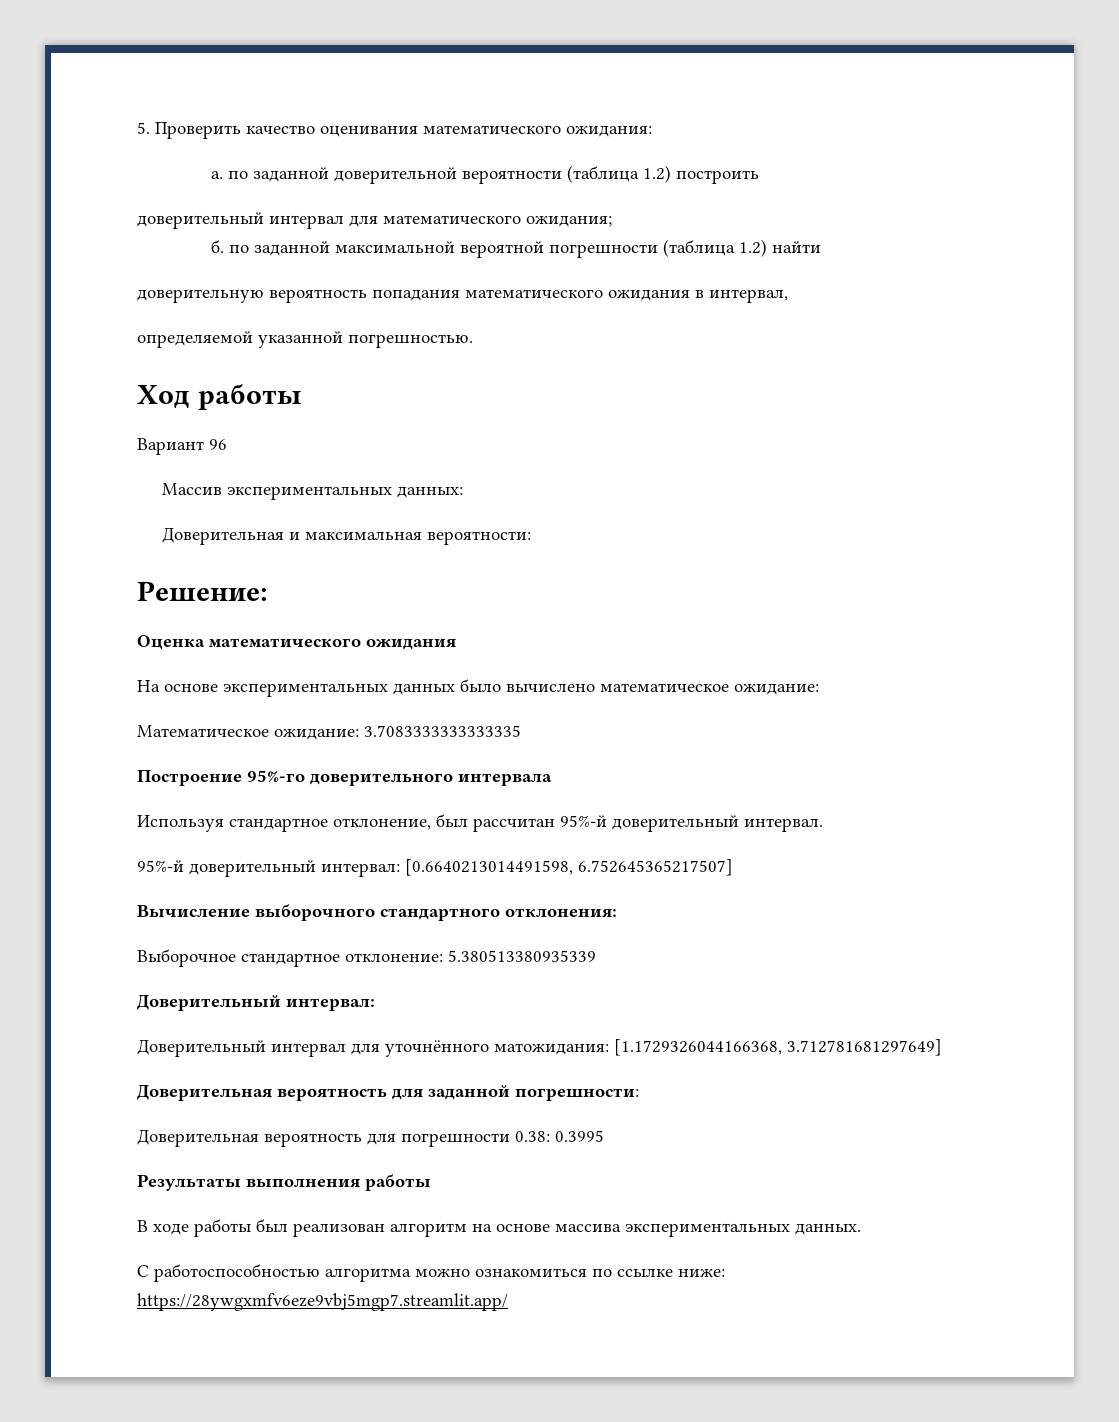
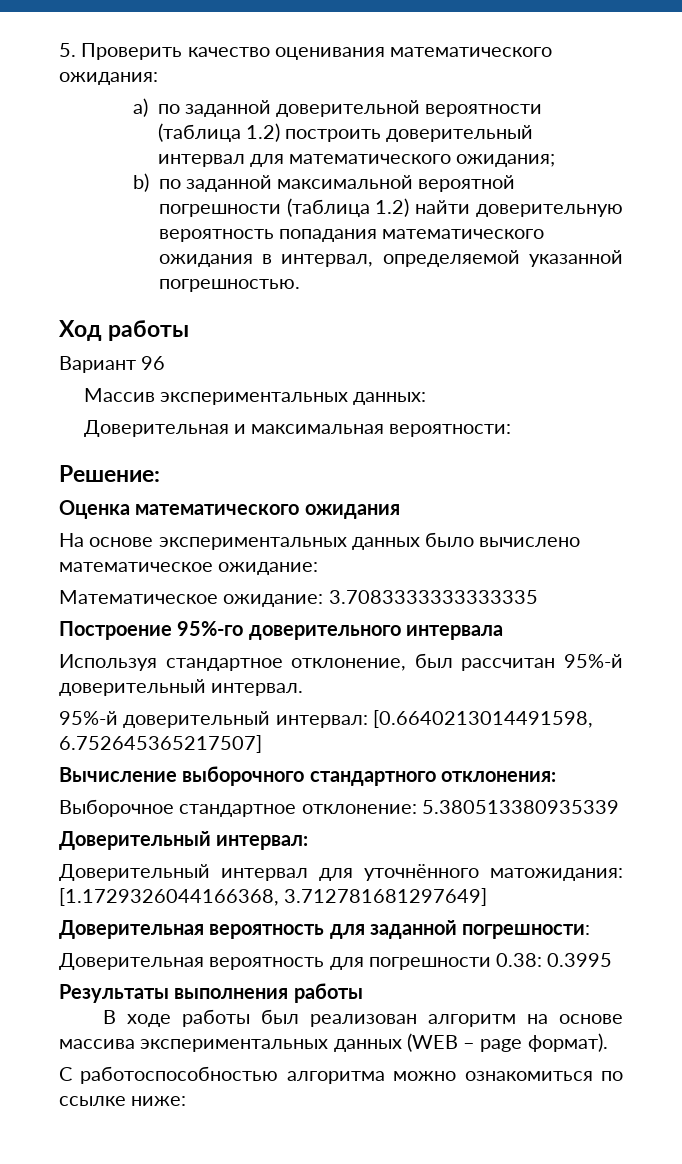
- а. по заданной доверительной вероятности (таблица 1.2) построить
- доверительный интервал для математического ожидания;
+ a) по заданной доверительной вероятности (таблица 1.2) построить доверительный интервал для математического ожидания;
- б. по заданной максимальной вероятной погрешности (таблица 1.2) найти
- доверительную вероятность попадания математического ожидания в интервал,
- определяемой указанной погрешностью.
+ b) по заданной максимальной вероятной погрешности (таблица 1.2) найти доверительную вероятность попадания математического ожидания в интервал, определяемой указанной погрешностью.
- В ходе работы был реализован алгоритм на основе массива экспериментальных данных.
+ В ходе работы был реализован алгоритм на основе массива экспериментальных данных (WEB – page формат).
- С работоспособностью алгоритма можно ознакомиться по ссылке ниже: https://28ywgxmfv6eze9vbj5mgp7.streamlit.app/
+ С работоспособностью алгоритма можно ознакомиться по ссылке ниже:

